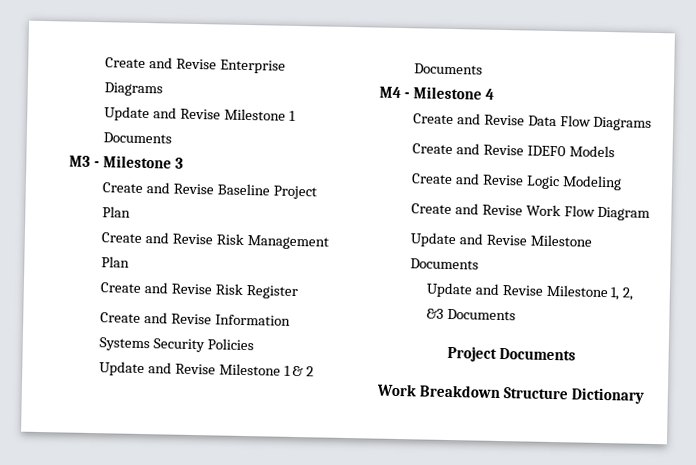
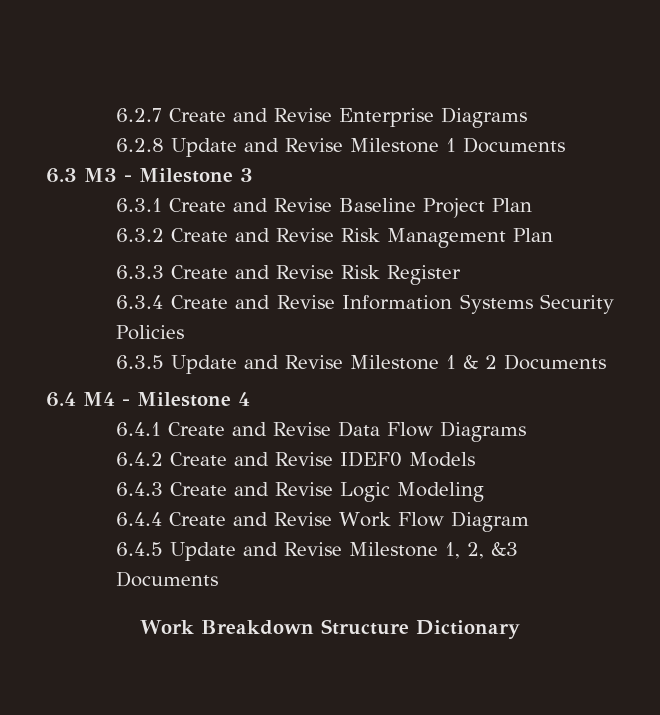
- Create and Revise Enterprise Diagrams
+ 6.2.7 Create and Revise Enterprise Diagrams
- Update and Revise Milestone 1 Documents
+ 6.2.8 Update and Revise Milestone 1 Documents
- M3 - Milestone 3
+ 6.3 M3 - Milestone 3
- Create and Revise Baseline Project Plan
+ 6.3.1 Create and Revise Baseline Project Plan
- Create and Revise Risk Management Plan
+ 6.3.2 Create and Revise Risk Management Plan
- Create and Revise Risk Register
+ 6.3.3 Create and Revise Risk Register
- Create and Revise Information Systems Security Policies
+ 6.3.4 Create and Revise Information Systems Security Policies
- Update and Revise Milestone 1 & 2 Documents
+ 6.3.5 Update and Revise Milestone 1 & 2 Documents
- M4 - Milestone 4
+ 6.4 M4 - Milestone 4
- Create and Revise Data Flow Diagrams
+ 6.4.1 Create and Revise Data Flow Diagrams
- Create and Revise IDEF0 Models
+ 6.4.2 Create and Revise IDEF0 Models
- Create and Revise Logic Modeling
+ 6.4.3 Create and Revise Logic Modeling
- Create and Revise Work Flow Diagram
+ 6.4.4 Create and Revise Work Flow Diagram
- Update and Revise Milestone Documents
- Update and Revise Milestone 1, 2, &3 Documents
+ 6.4.5 Update and Revise Milestone 1, 2, &3 Documents
- Project Documents

